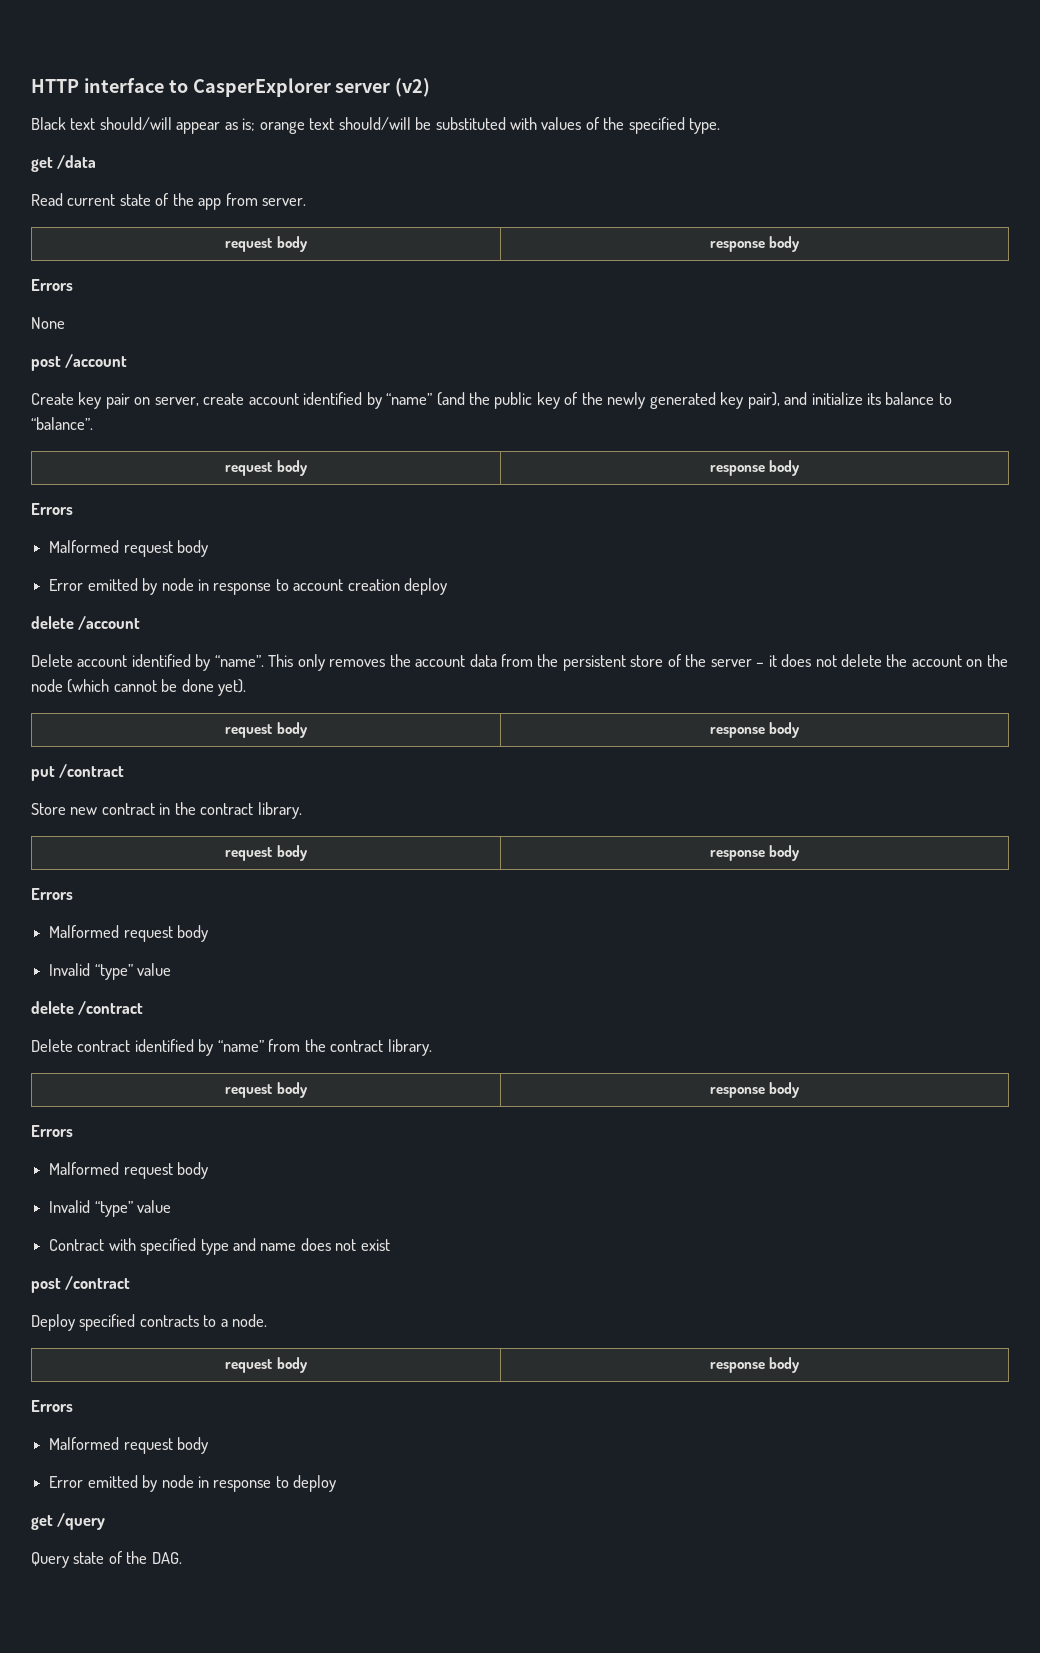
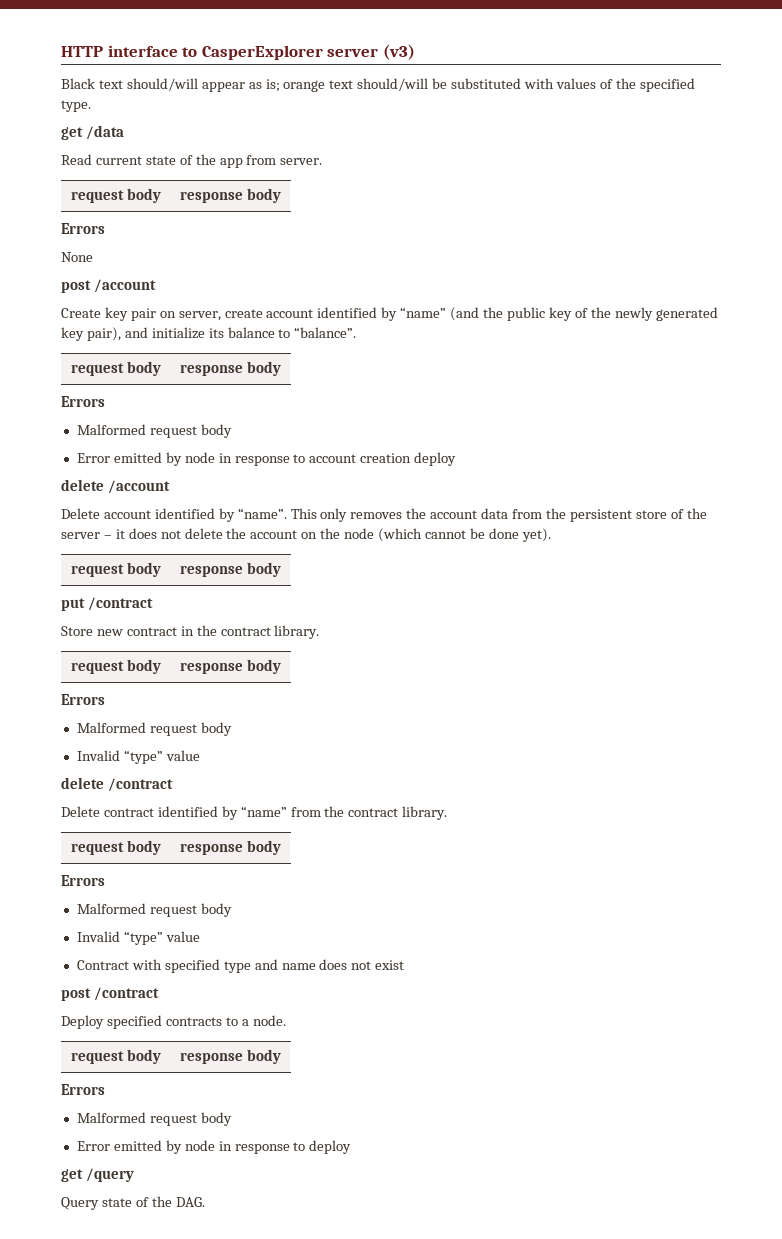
- HTTP interface to CasperExplorer server (v2)
+ HTTP interface to CasperExplorer server (v3)

